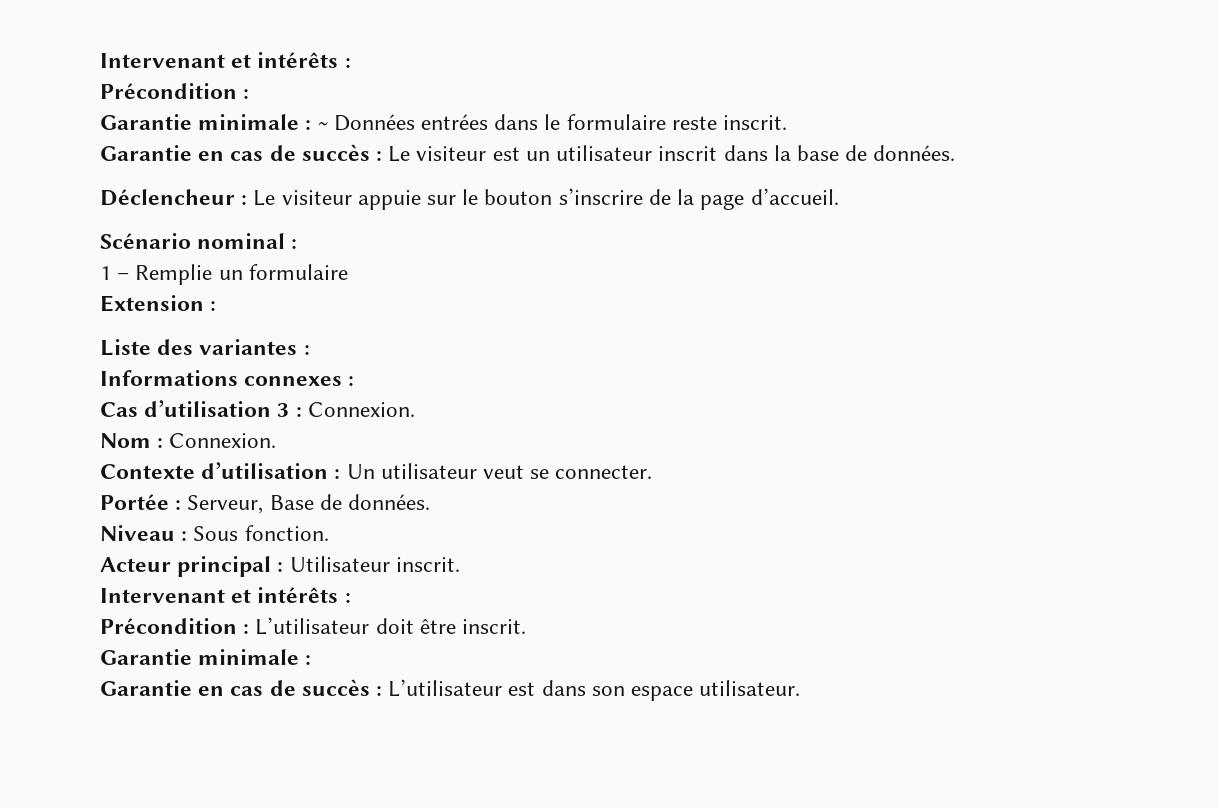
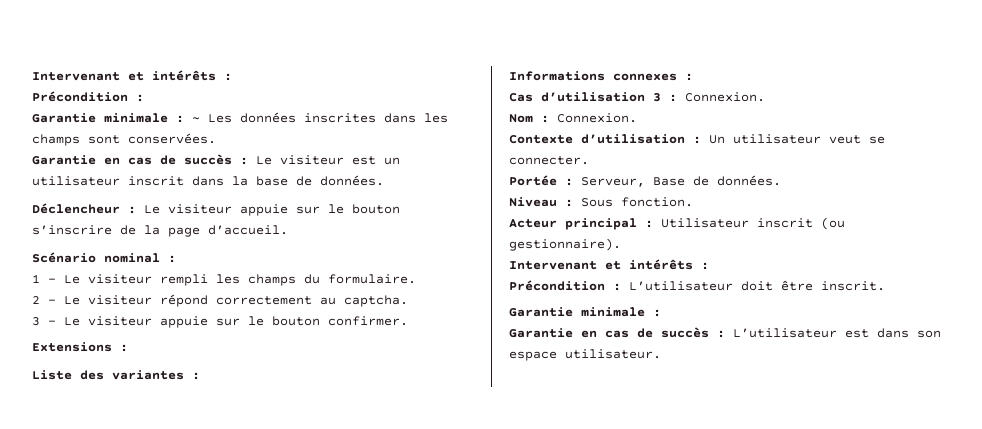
- Garantie minimale : ~ Données entrées dans le formulaire reste inscrit.
+ Garantie minimale : ~ Les données inscrites dans les champs sont conservées.
- 1 – Remplie un formulaire
- Extension :
+ 1 – Le visiteur rempli les champs du formulaire.
+ 2 – Le visiteur répond correctement au captcha.
+ 3 – Le visiteur appuie sur le bouton confirmer.
+ Extensions :
- Acteur principal : Utilisateur inscrit.
+ Acteur principal : Utilisateur inscrit (ou gestionnaire).

